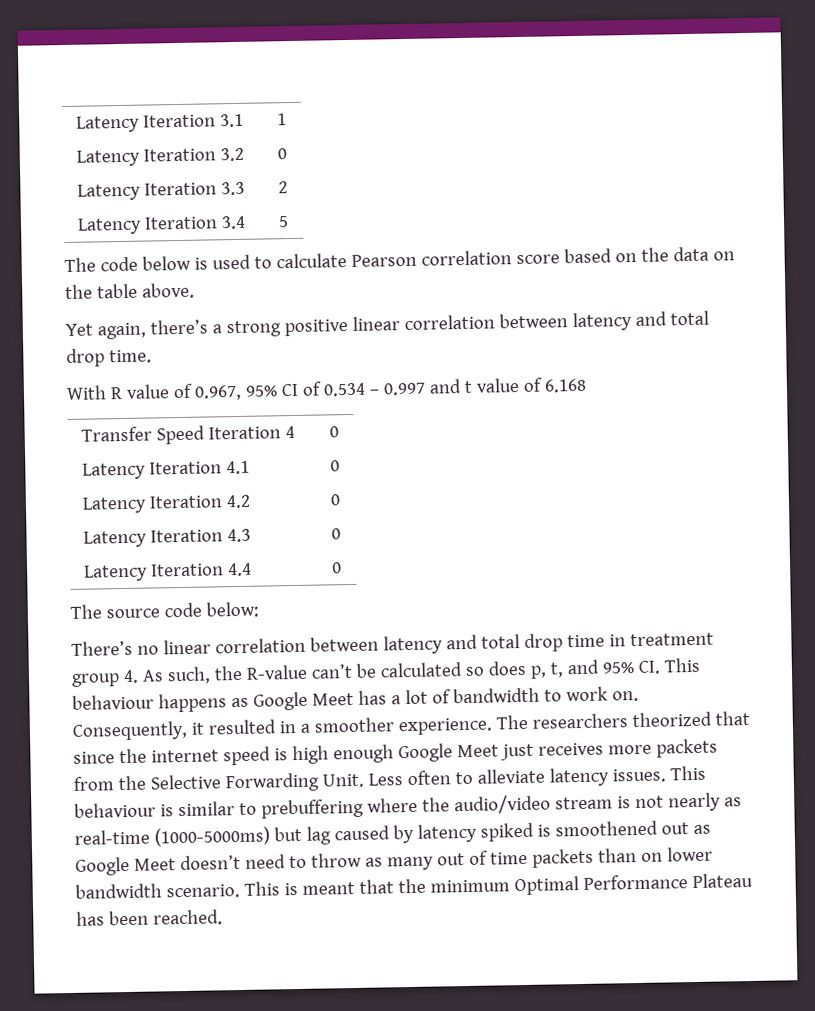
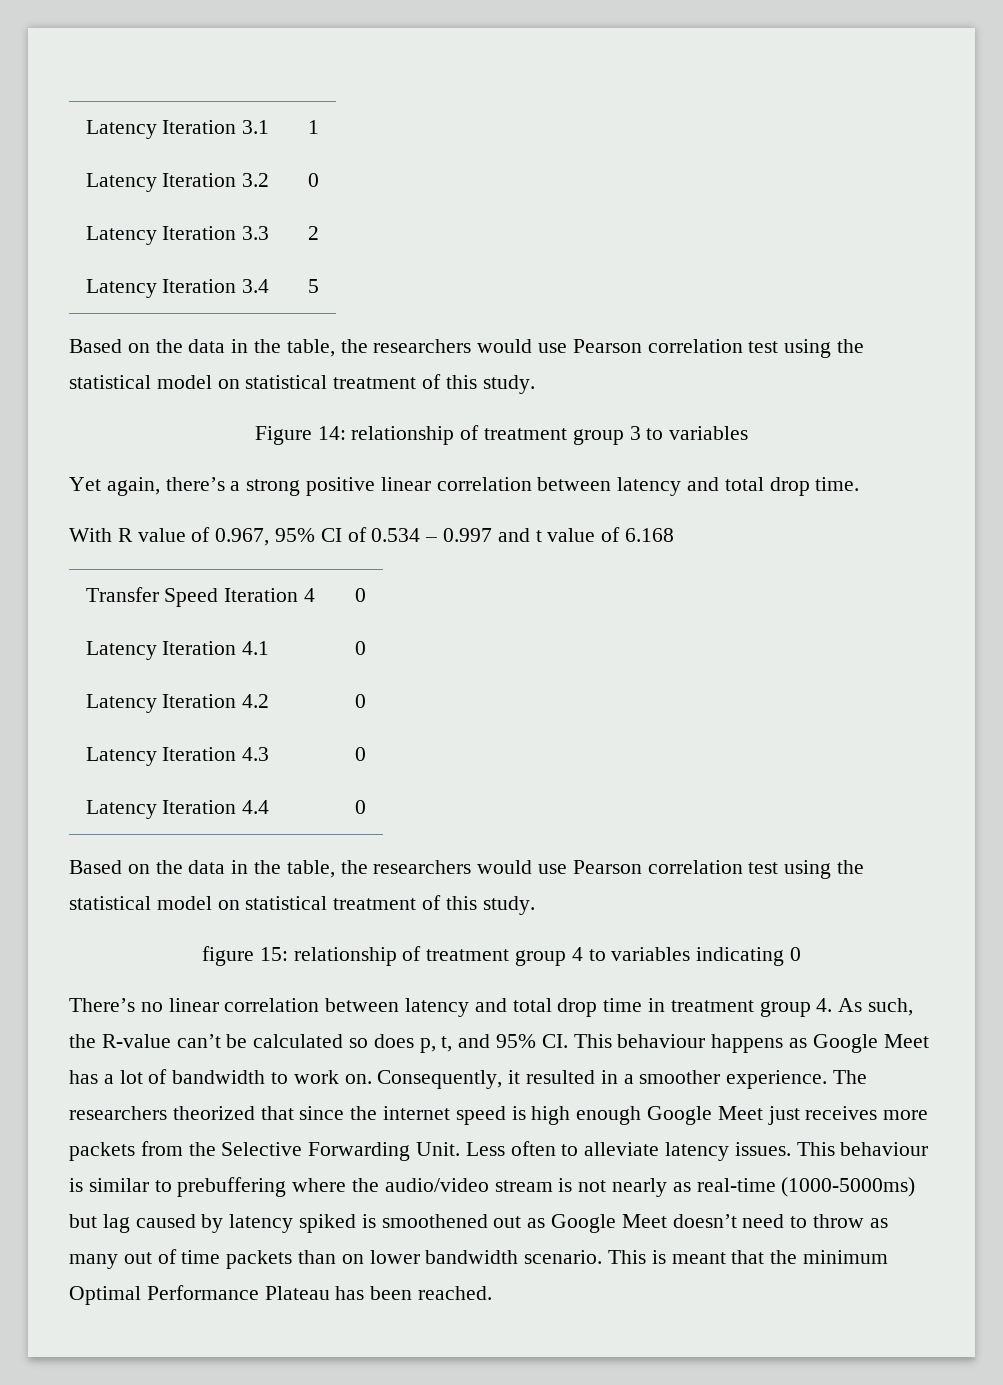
  Latency Iteration 3.4 | 5
- The code below is used to calculate Pearson correlation score based on the data on the table above.
+ Based on the data in the table, the researchers would use Pearson correlation test using the statistical model on statistical treatment of this study.
+ Figure 14: relationship of treatment group 3 to variables
  Latency Iteration 4.4 | 0
- The source code below:
+ Based on the data in the table, the researchers would use Pearson correlation test using the statistical model on statistical treatment of this study.
+ figure 15: relationship of treatment group 4 to variables indicating 0

